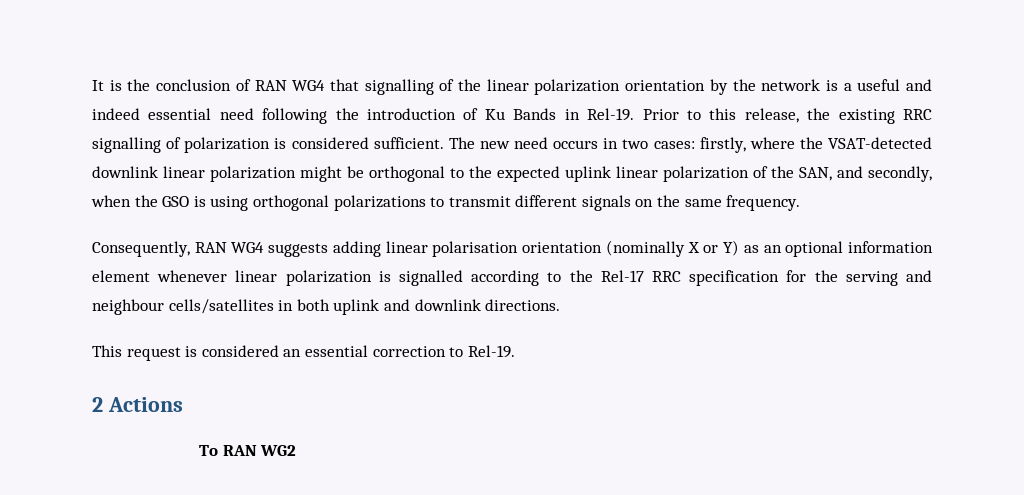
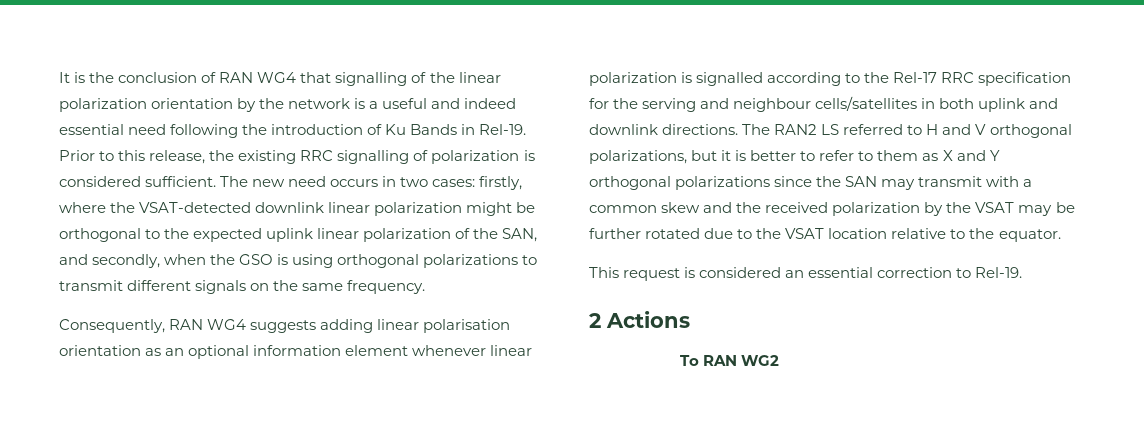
- Consequently, RAN WG4 suggests adding linear polarisation orientation (nominally X or Y) as an optional information element whenever linear polarization is signalled according to the Rel-17 RRC specification for the serving and neighbour cells/satellites in both uplink and downlink directions.
+ Consequently, RAN WG4 suggests adding linear polarisation orientation as an optional information element whenever linear polarization is signalled according to the Rel-17 RRC specification for the serving and neighbour cells/satellites in both uplink and downlink directions. The RAN2 LS referred to H and V orthogonal polarizations, but it is better to refer to them as X and Y orthogonal polarizations since the SAN may transmit with a common skew and the received polarization by the VSAT may be further rotated due to the VSAT location relative to the equator.

